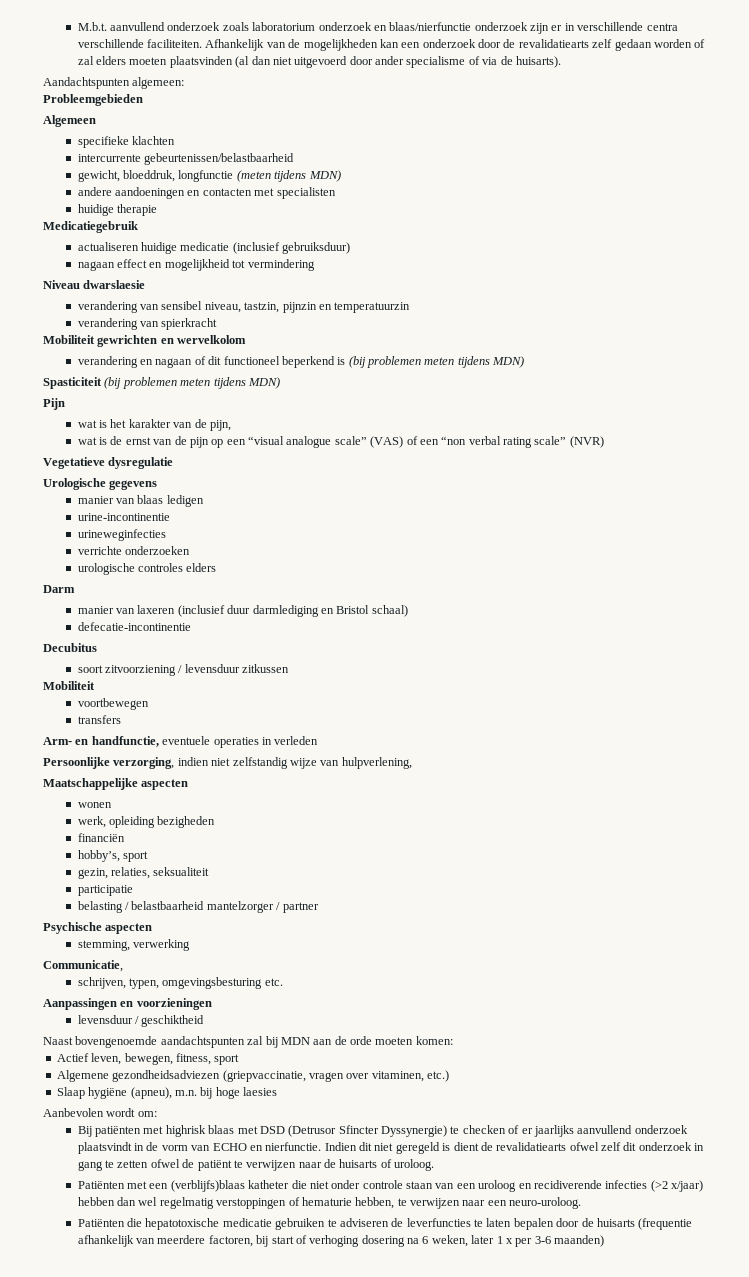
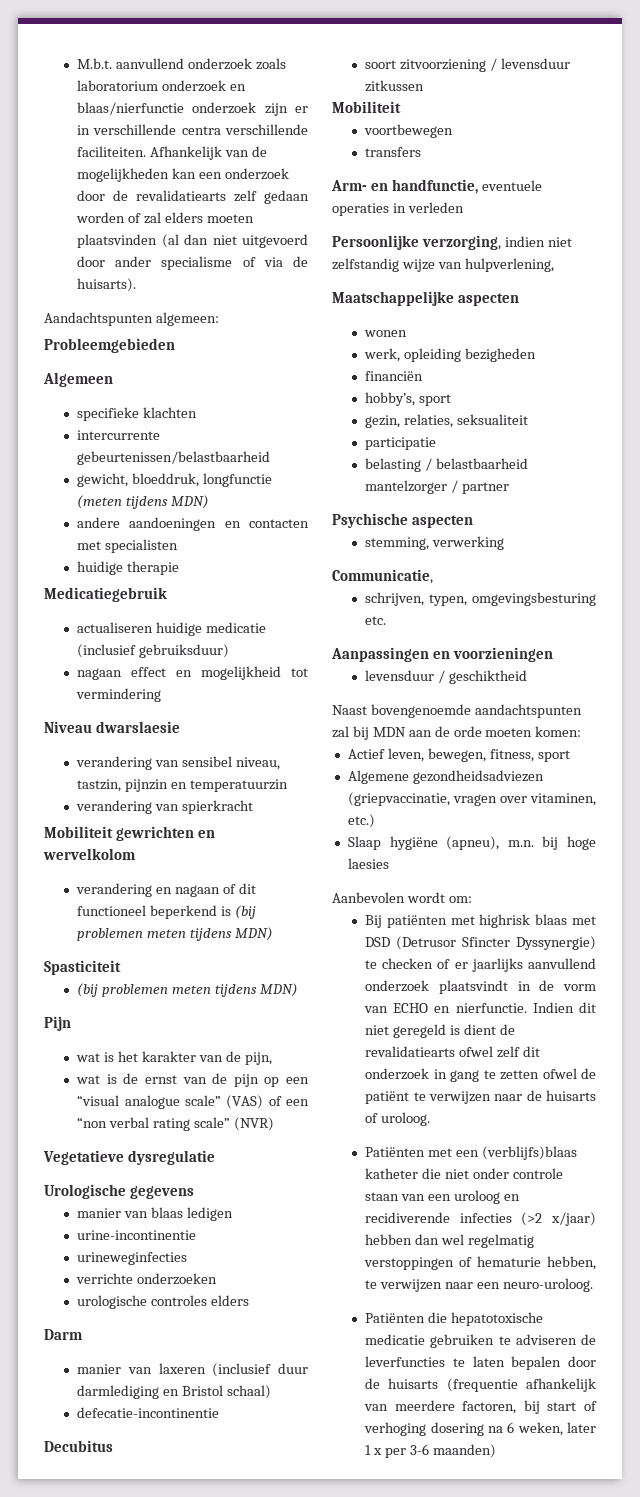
- Spasticiteit (bij problemen meten tijdens MDN)
+ Spasticiteit
+ (bij problemen meten tijdens MDN)

